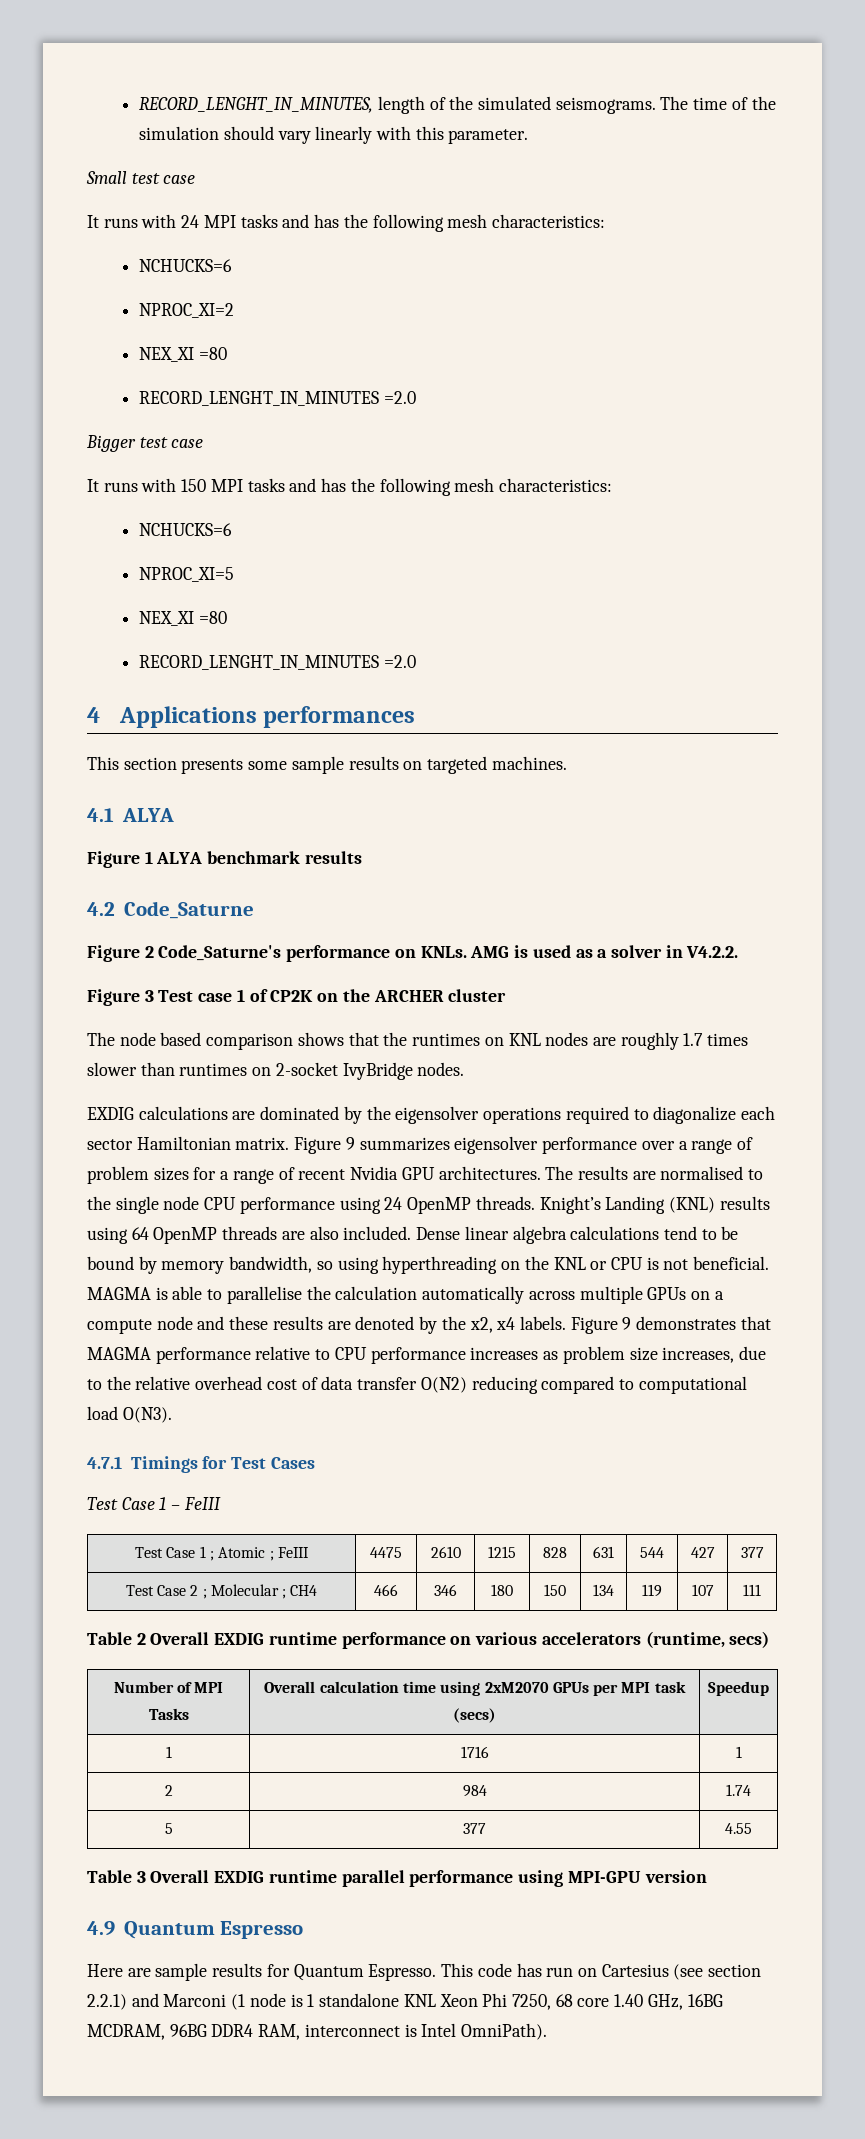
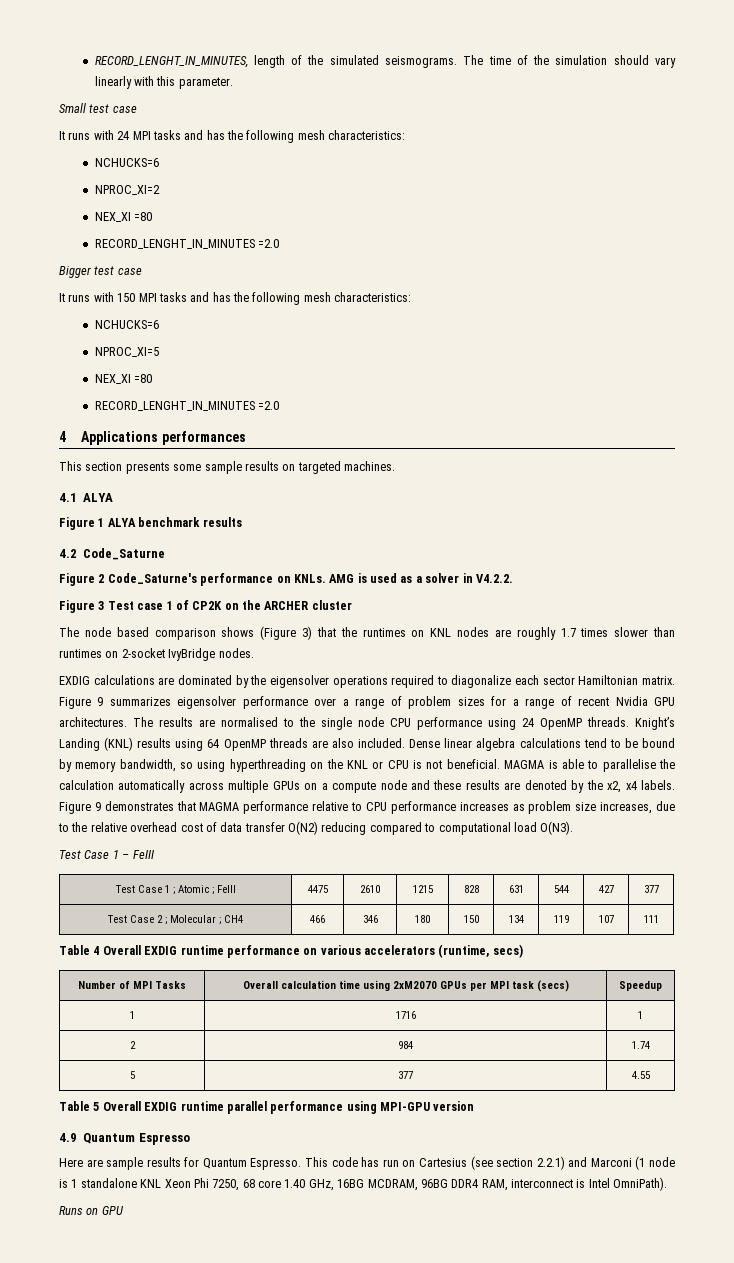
- The node based comparison shows that the runtimes on KNL nodes are roughly 1.7 times slower than runtimes on 2-socket IvyBridge nodes.
+ The node based comparison shows (Figure 3) that the runtimes on KNL nodes are roughly 1.7 times slower than runtimes on 2-socket IvyBridge nodes.
- 4.7.1 Timings for Test Cases
- Table 2 Overall EXDIG runtime performance on various accelerators (runtime, secs)
+ Table 4 Overall EXDIG runtime performance on various accelerators (runtime, secs)
- Table 3 Overall EXDIG runtime parallel performance using MPI-GPU version
+ Table 5 Overall EXDIG runtime parallel performance using MPI-GPU version
+ Runs on GPU

